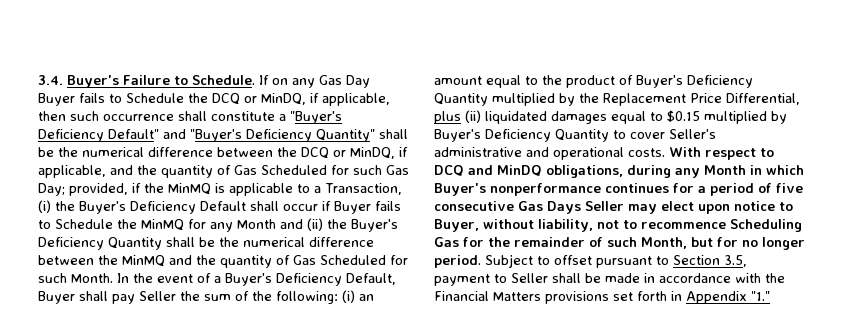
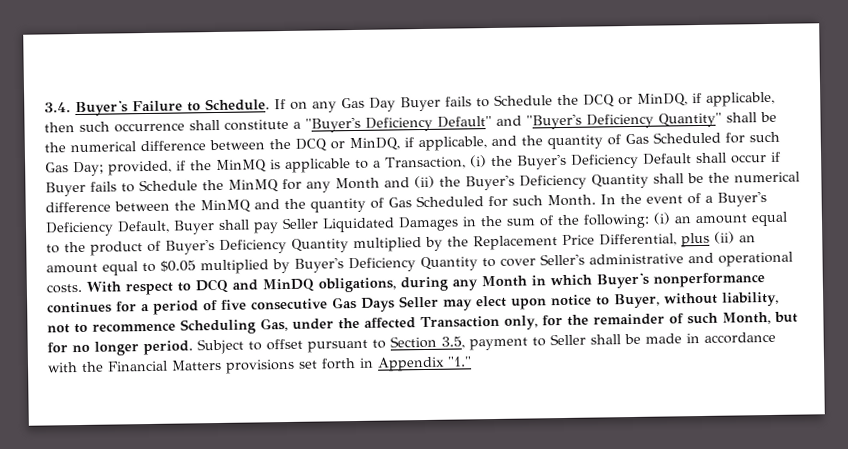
- In the event of a Buyer's Deficiency Default, Buyer shall pay Seller the sum of the following: (i) an amount equal to the product of Buyer's Deficiency Quantity multiplied by the Replacement Price Differential, plus (ii) liquidated damages equal to $0.15 multiplied by Buyer's Deficiency Quantity to cover Seller's administrative and operational costs.
+ In the event of a Buyer's Deficiency Default, Buyer shall pay Seller Liquidated Damages in the sum of the following: (i) an amount equal to the product of Buyer's Deficiency Quantity multiplied by the Replacement Price Differential, plus (ii) an amount equal to $0.05 multiplied by Buyer's Deficiency Quantity to cover Seller's administrative and operational costs.
- With respect to DCQ and MinDQ obligations, during any Month in which Buyer's nonperformance continues for a period of five consecutive Gas Days Seller may elect upon notice to Buyer, without liability, not to recommence Scheduling Gas for the remainder of such Month, but for no longer period.
+ With respect to DCQ and MinDQ obligations, during any Month in which Buyer's nonperformance continues for a period of five consecutive Gas Days Seller may elect upon notice to Buyer, without liability, not to recommence Scheduling Gas, under the affected Transaction only, for the remainder of such Month, but for no longer period.

